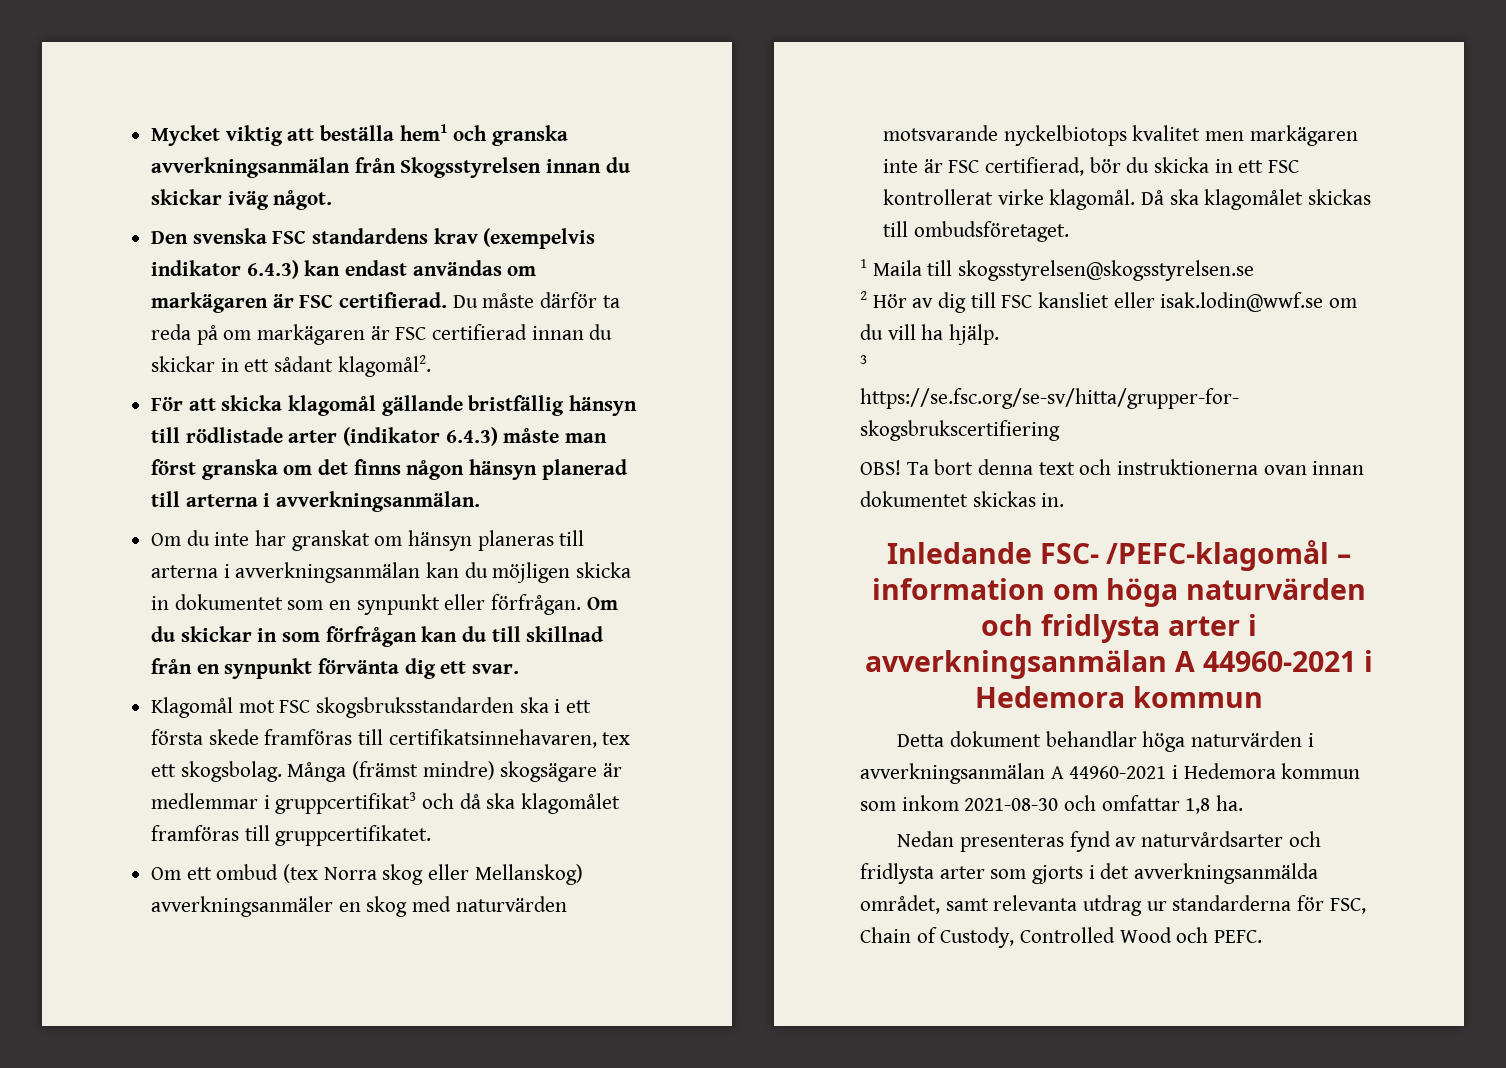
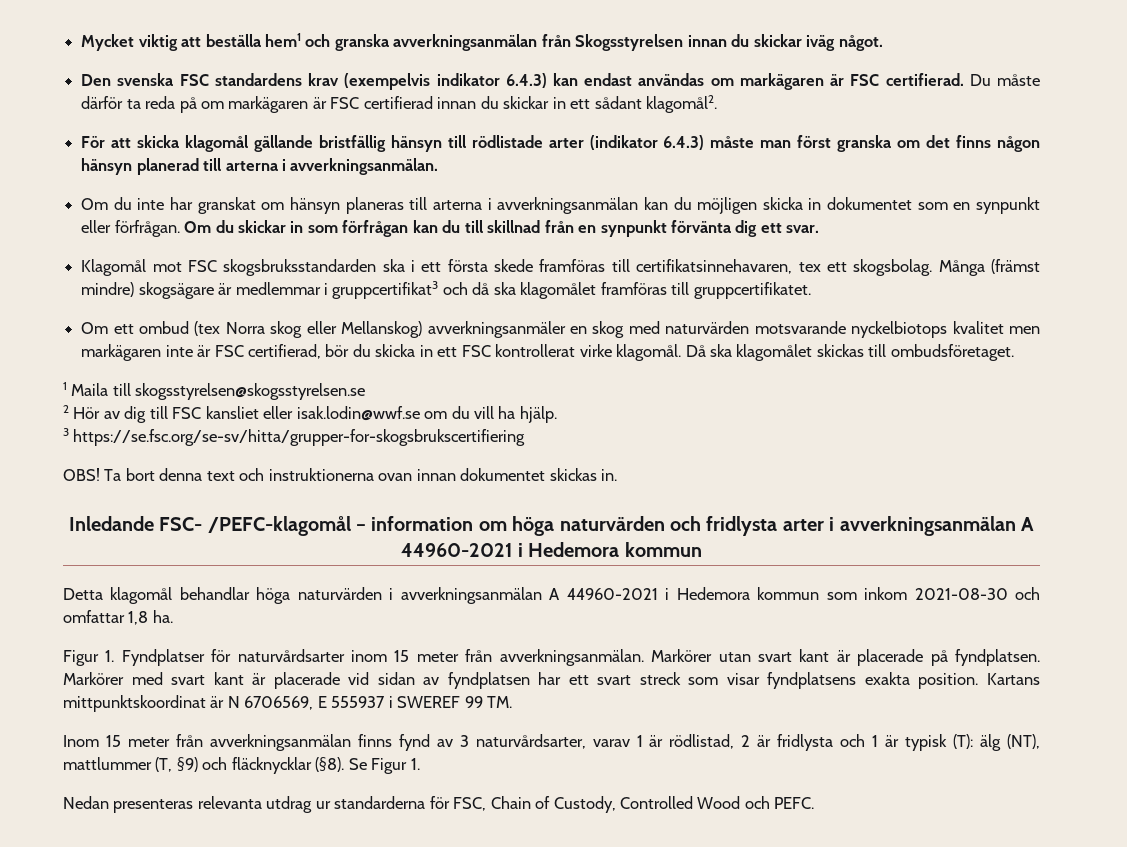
- Detta dokument behandlar höga naturvärden i avverkningsanmälan A 44960-2021 i Hedemora kommun som inkom 2021-08-30 och omfattar 1,8 ha.
+ Detta klagomål behandlar höga naturvärden i avverkningsanmälan A 44960-2021 i Hedemora kommun som inkom 2021-08-30 och omfattar 1,8 ha.
- Nedan presenteras fynd av naturvårdsarter och fridlysta arter som gjorts i det avverkningsanmälda området, samt relevanta utdrag ur standarderna för FSC, Chain of Custody, Controlled Wood och PEFC.
+ Figur 1. Fyndplatser för naturvårdsarter inom 15 meter från avverkningsanmälan. Markörer utan svart kant är placerade på fyndplatsen. Markörer med svart kant är placerade vid sidan av fyndplatsen har ett svart streck som visar fyndplatsens exakta position. Kartans mittpunktskoordinat är N 6706569, E 555937 i SWEREF 99 TM.
+ Inom 15 meter från avverkningsanmälan finns fynd av 3 naturvårdsarter, varav 1 är rödlistad, 2 är fridlysta och 1 är typisk (T): älg (NT), mattlummer (T, §9) och fläcknycklar (§8). Se Figur 1.
+ Nedan presenteras relevanta utdrag ur standarderna för FSC, Chain of Custody, Controlled Wood och PEFC.

